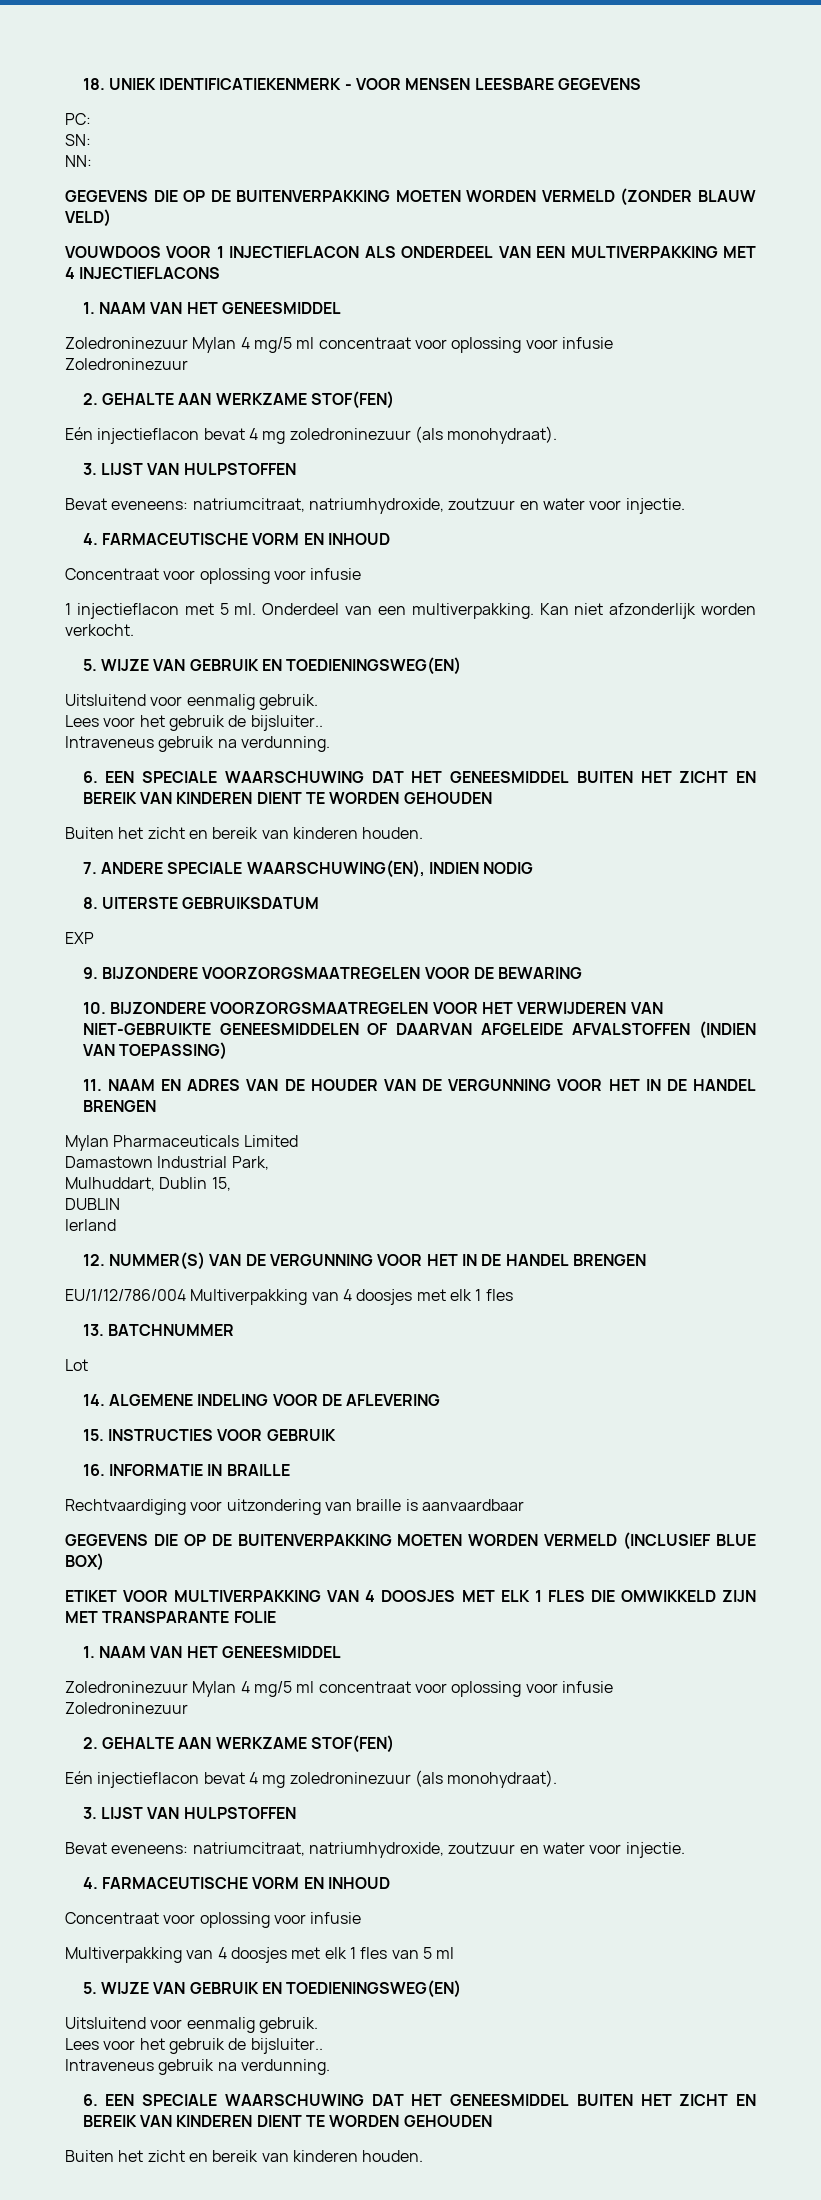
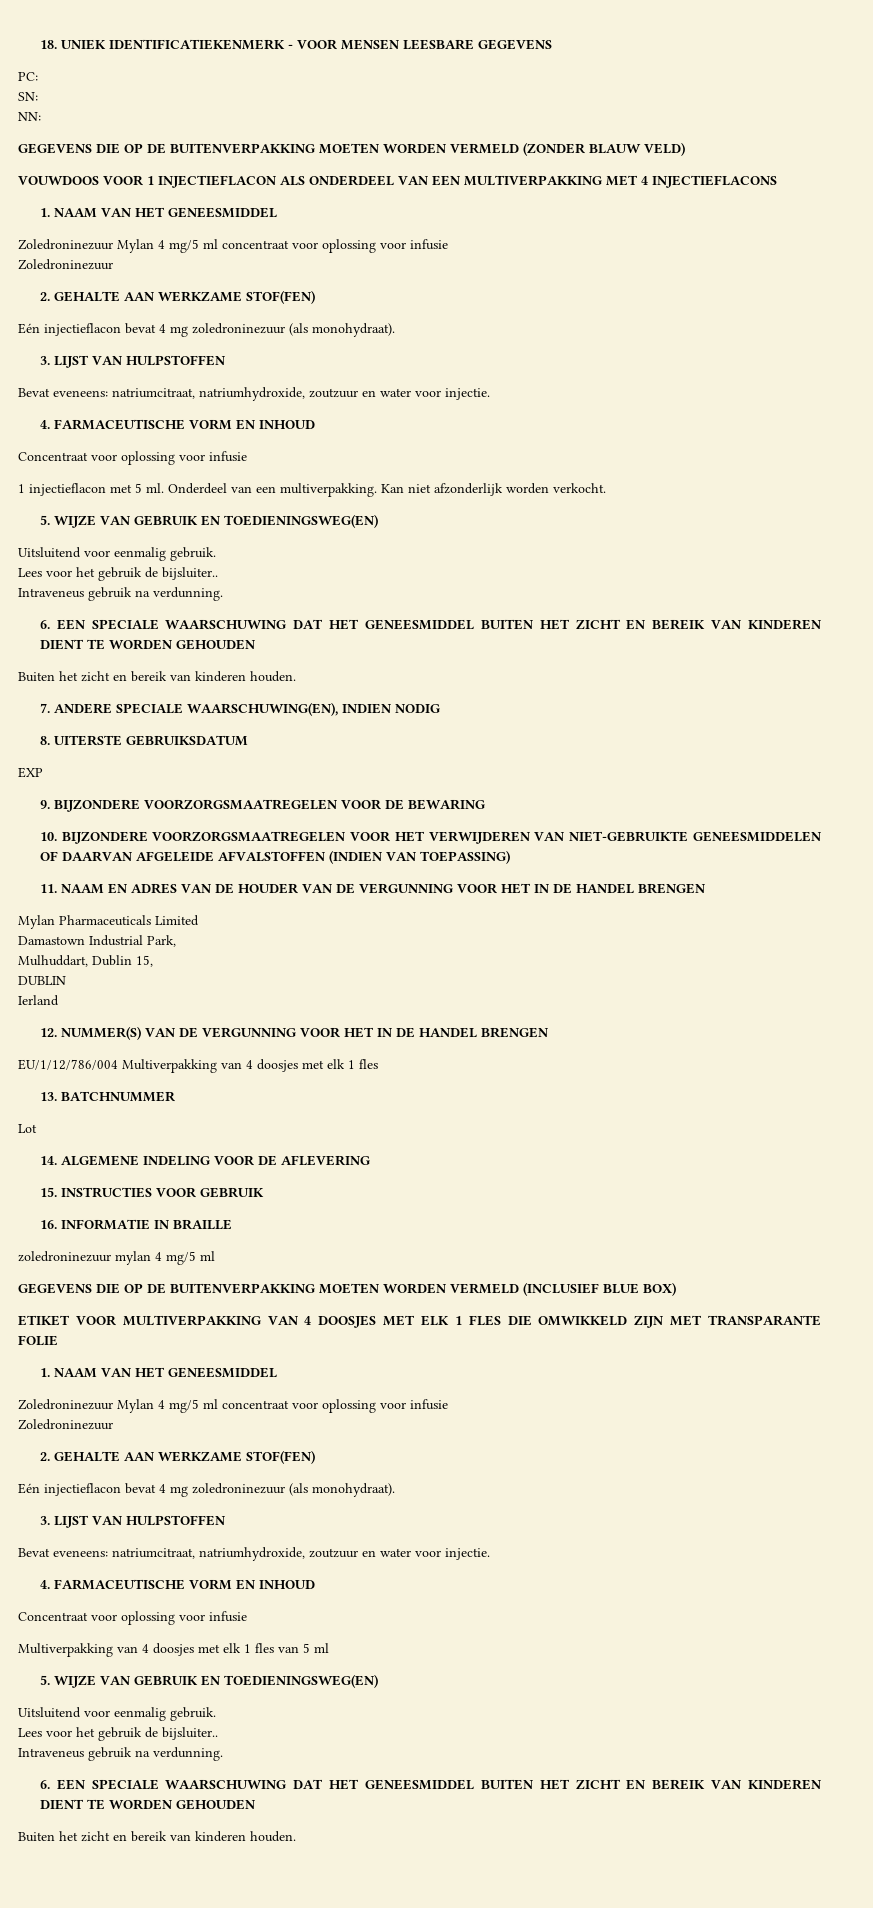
- Rechtvaardiging voor uitzondering van braille is aanvaardbaar
+ zoledroninezuur mylan 4 mg/5 ml

